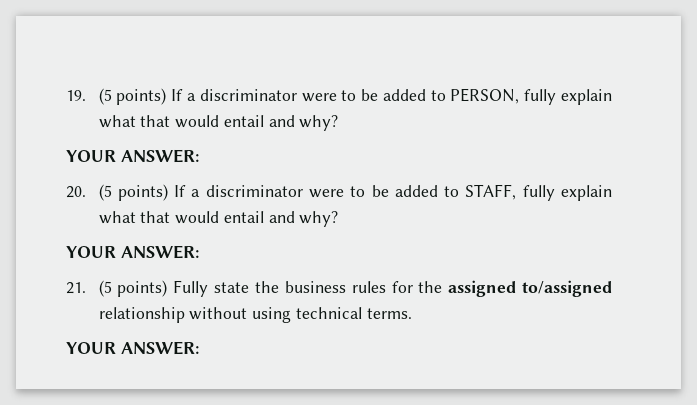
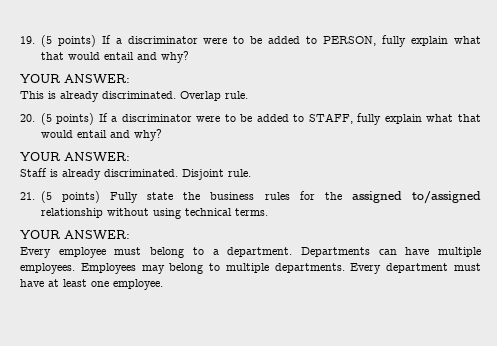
+ This is already discriminated. Overlap rule.
+ Staff is already discriminated. Disjoint rule.
+ Every employee must belong to a department. Departments can have multiple employees. Employees may belong to multiple departments. Every department must have at least one employee.

